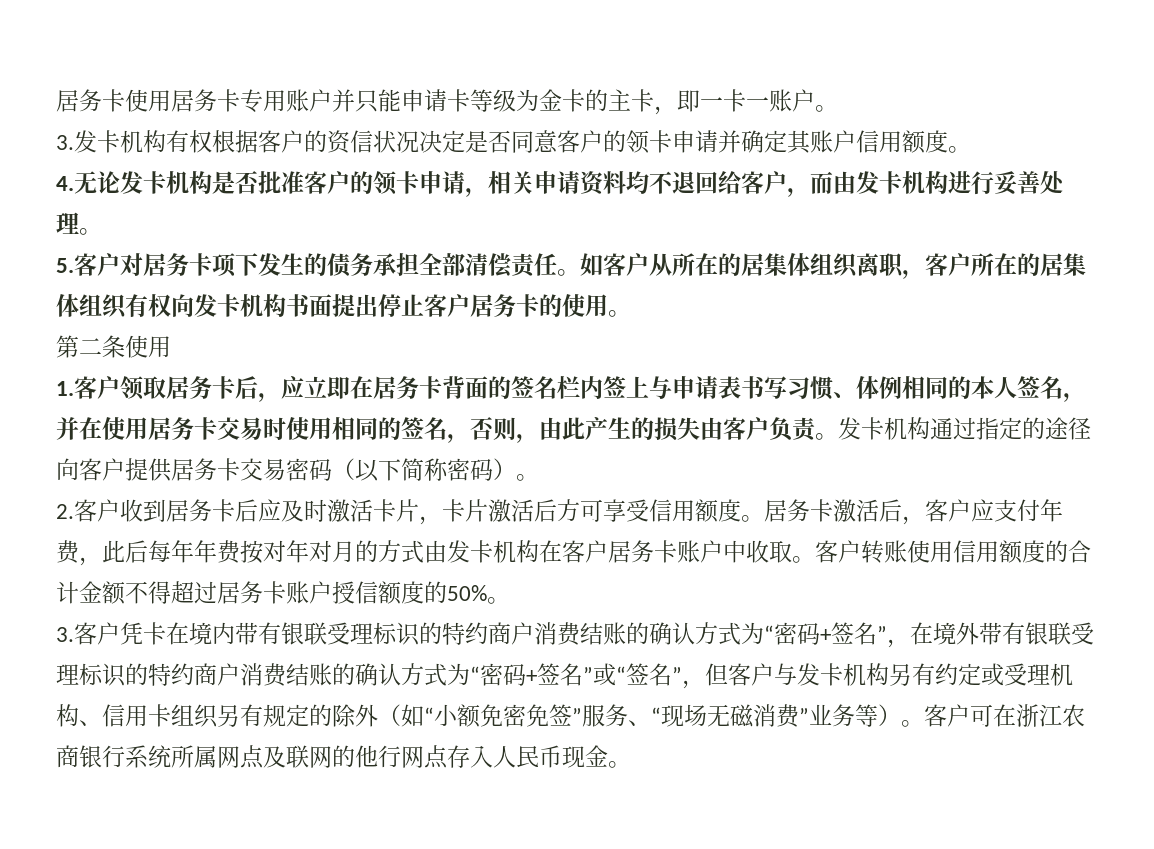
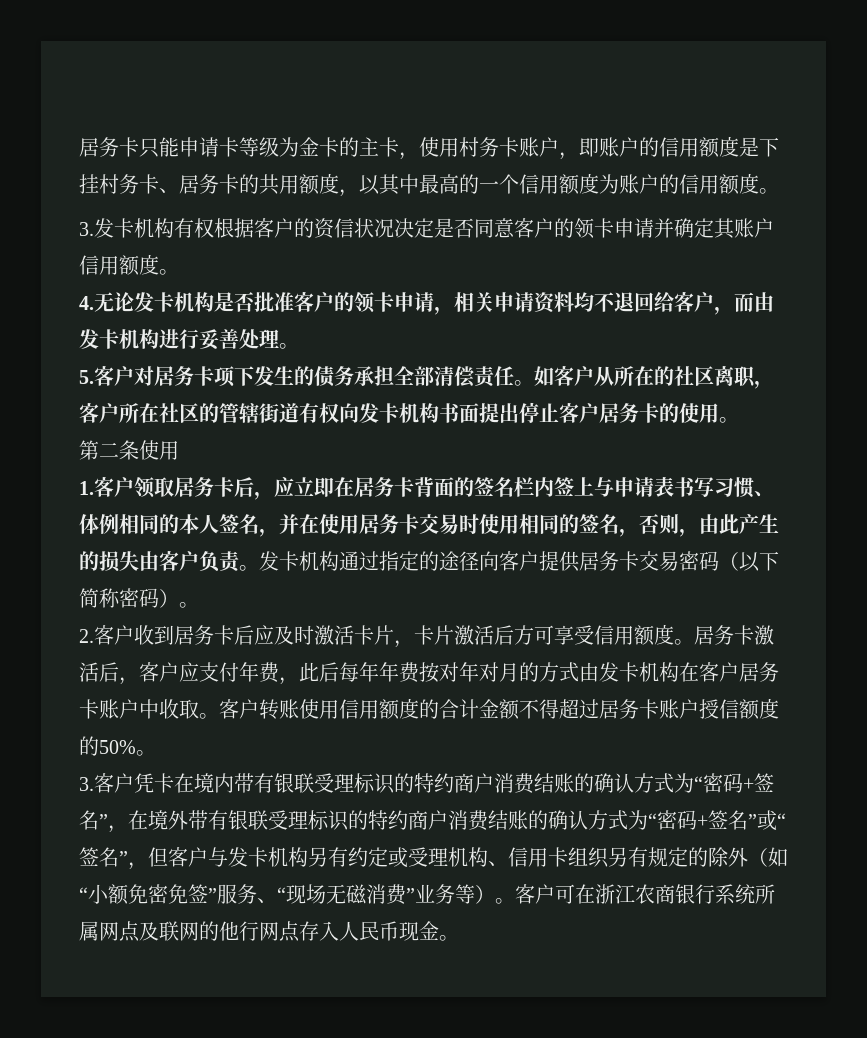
- 居务卡使用居务卡专用账户并只能申请卡等级为金卡的主卡，即一卡一账户。
+ 居务卡只能申请卡等级为金卡的主卡，使用村务卡账户，即账户的信用额度是下挂村务卡、居务卡的共用额度，以其中最高的一个信用额度为账户的信用额度。
- 如客户从所在的居集体组织离职，客户所在的居集体组织有权向发卡机构书面提出停止客户居务卡的使用。
+ 如客户从所在的社区离职，客户所在社区的管辖街道有权向发卡机构书面提出停止客户居务卡的使用。

